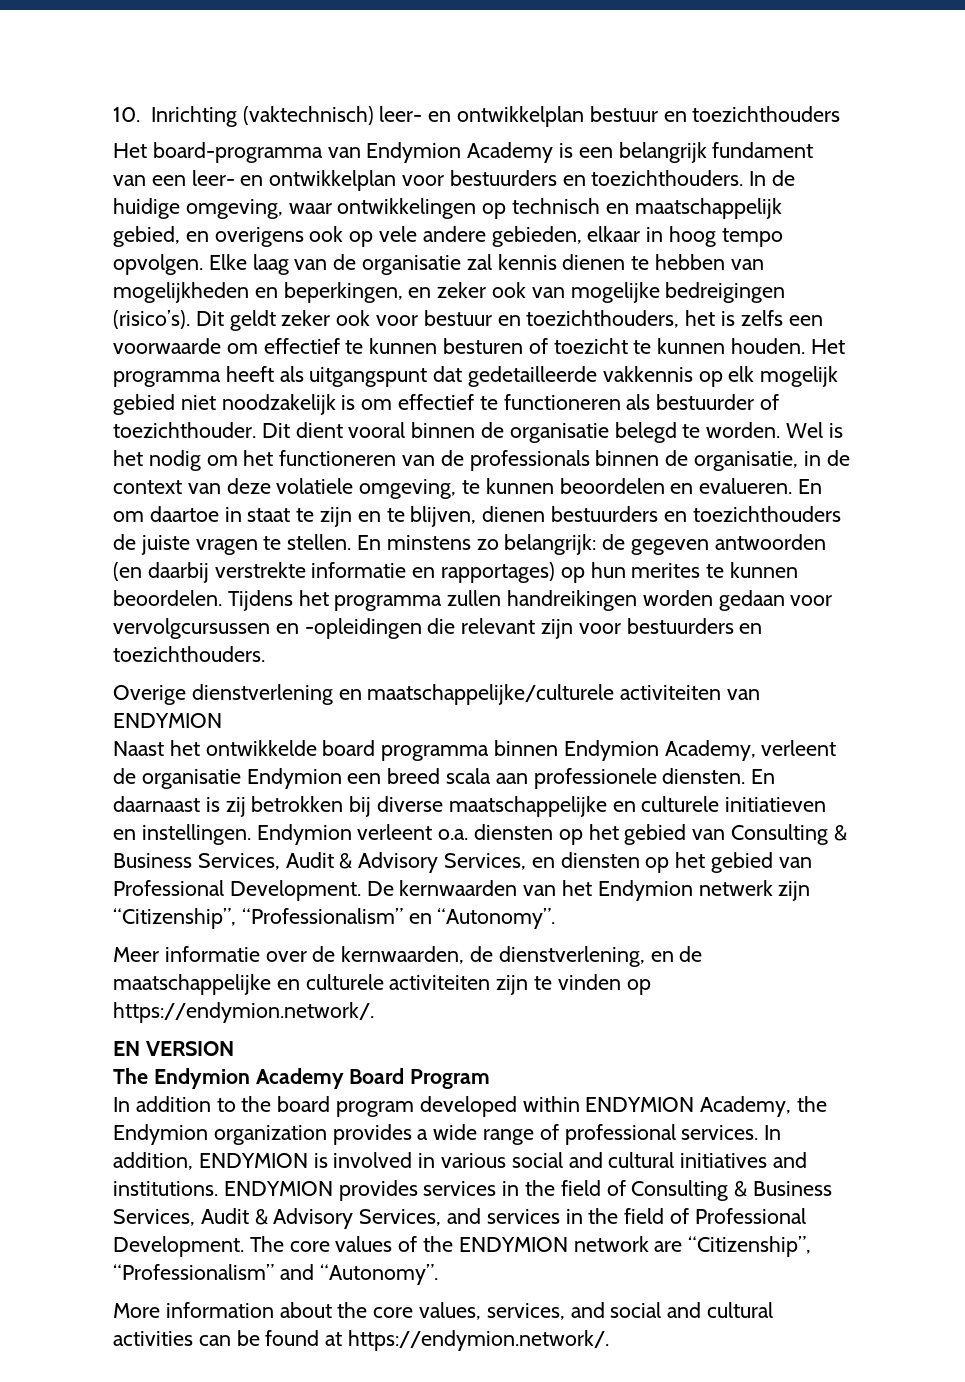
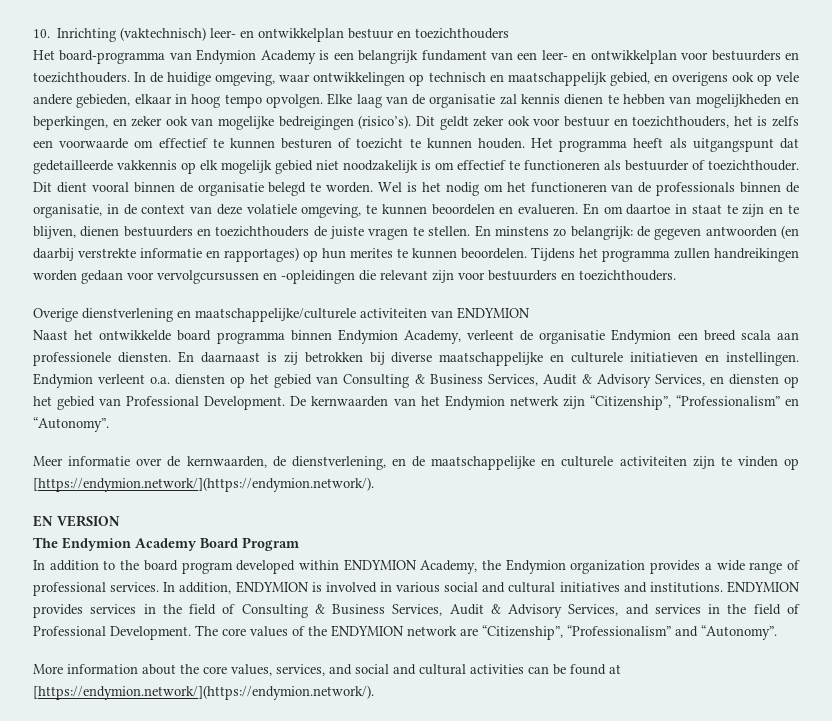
- Meer informatie over de kernwaarden, de dienstverlening, en de maatschappelijke en culturele activiteiten zijn te vinden op https://endymion.network/.
+ Meer informatie over de kernwaarden, de dienstverlening, en de maatschappelijke en culturele activiteiten zijn te vinden op [https://endymion.network/](https://endymion.network/).
- More information about the core values, services, and social and cultural activities can be found at https://endymion.network/.
+ More information about the core values, services, and social and cultural activities can be found at [https://endymion.network/](https://endymion.network/).

